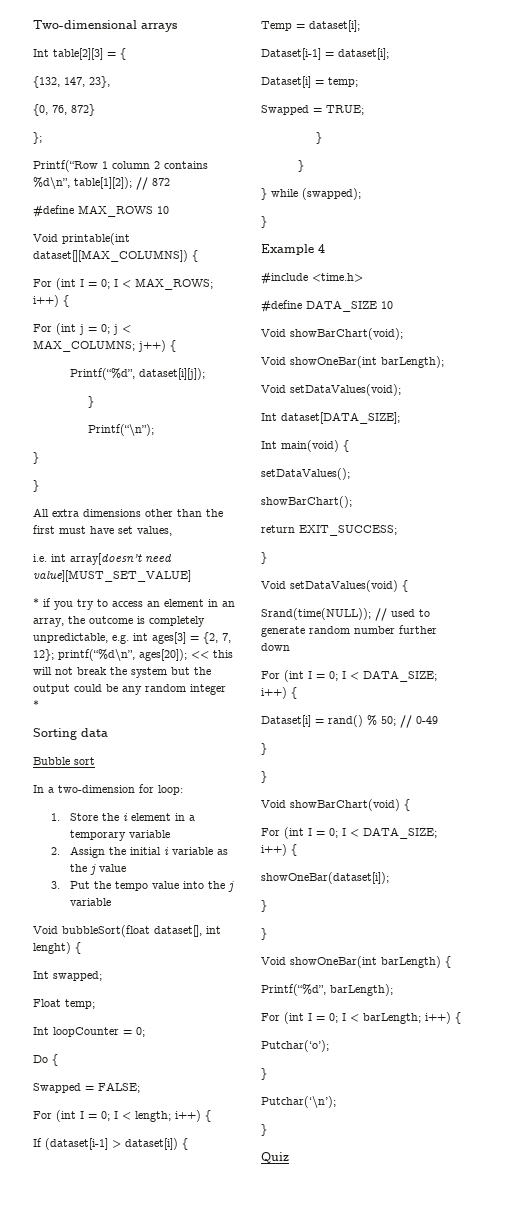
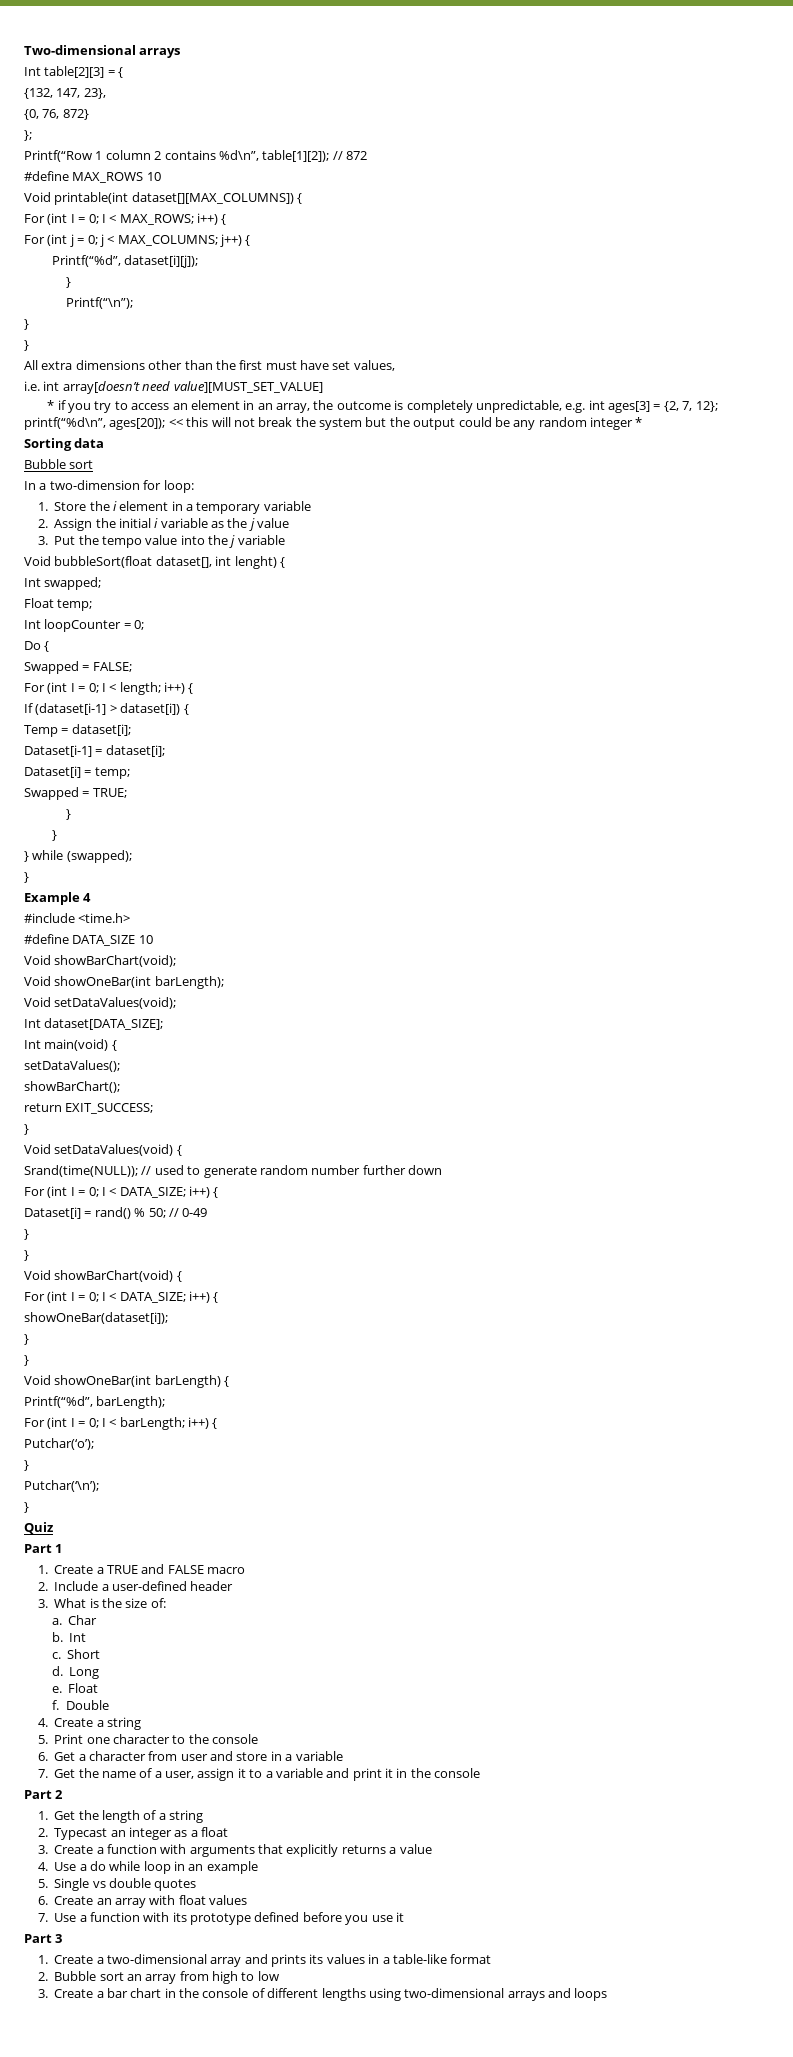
+ Part 1
+ 1. Create a TRUE and FALSE macro
+ 2. Include a user-defined header
+ 3. What is the size of:
+ a. Char
+ b. Int
+ c. Short
+ d. Long
+ e. Float
+ f. Double
+ 4. Create a string
+ 5. Print one character to the console
+ 6. Get a character from user and store in a variable
+ 7. Get the name of a user, assign it to a variable and print it in the console
+ Part 2
+ 1. Get the length of a string
+ 2. Typecast an integer as a float
+ 3. Create a function with arguments that explicitly returns a value
+ 4. Use a do while loop in an example
+ 5. Single vs double quotes
+ 6. Create an array with float values
+ 7. Use a function with its prototype defined before you use it
+ Part 3
+ 1. Create a two-dimensional array and prints its values in a table-like format
+ 2. Bubble sort an array from high to low
+ 3. Create a bar chart in the console of different lengths using two-dimensional arrays and loops

